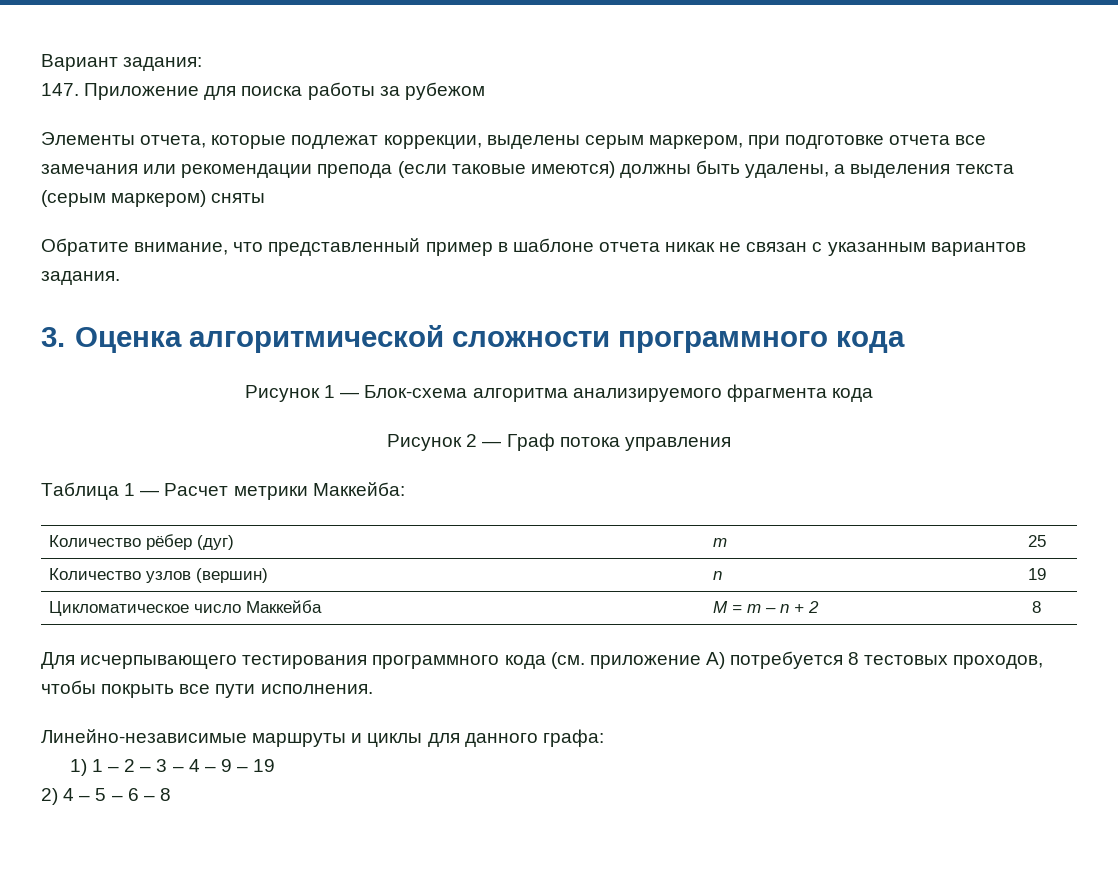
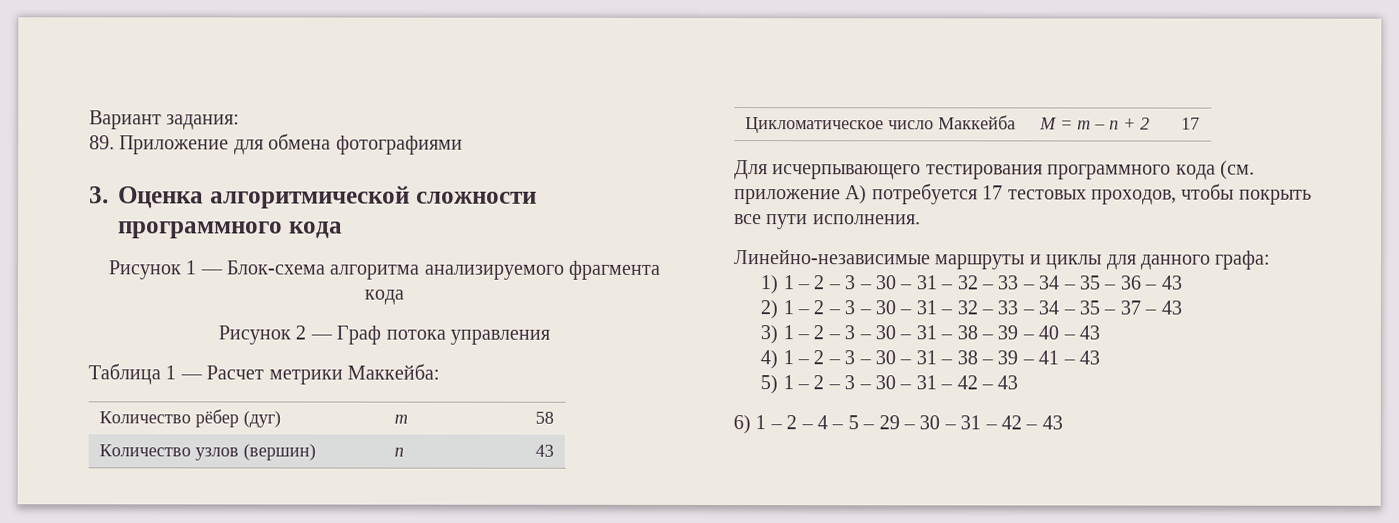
- 147. Приложение для поиска работы за рубежом
- Элементы отчета, которые подлежат коррекции, выделены серым маркером, при подготовке отчета все замечания или рекомендации препода (если таковые имеются) должны быть удалены, а выделения текста (серым маркером) сняты
- Обратите внимание, что представленный пример в шаблоне отчета никак не связан с указанным вариантов задания.
+ 89. Приложение для обмена фотографиями
- Количество рёбер (дуг) | m | 25
+ Количество рёбер (дуг) | m | 58
- Количество узлов (вершин) | n | 19
+ Количество узлов (вершин) | n | 43
- Цикломатическое число Маккейба | M = m – n + 2 | 8
+ Цикломатическое число Маккейба | M = m – n + 2 | 17
- Для исчерпывающего тестирования программного кода (см. приложение А) потребуется 8 тестовых проходов, чтобы покрыть все пути исполнения.
+ Для исчерпывающего тестирования программного кода (см. приложение А) потребуется 17 тестовых проходов, чтобы покрыть все пути исполнения.
- 1) 1 – 2 – 3 – 4 – 9 – 19
- 2) 4 – 5 – 6 – 8
+ 1) 1 – 2 – 3 – 30 – 31 – 32 – 33 – 34 – 35 – 36 – 43
+ 2) 1 – 2 – 3 – 30 – 31 – 32 – 33 – 34 – 35 – 37 – 43
+ 3) 1 – 2 – 3 – 30 – 31 – 38 – 39 – 40 – 43
+ 4) 1 – 2 – 3 – 30 – 31 – 38 – 39 – 41 – 43
+ 5) 1 – 2 – 3 – 30 – 31 – 42 – 43
+ 6) 1 – 2 – 4 – 5 – 29 – 30 – 31 – 42 – 43

